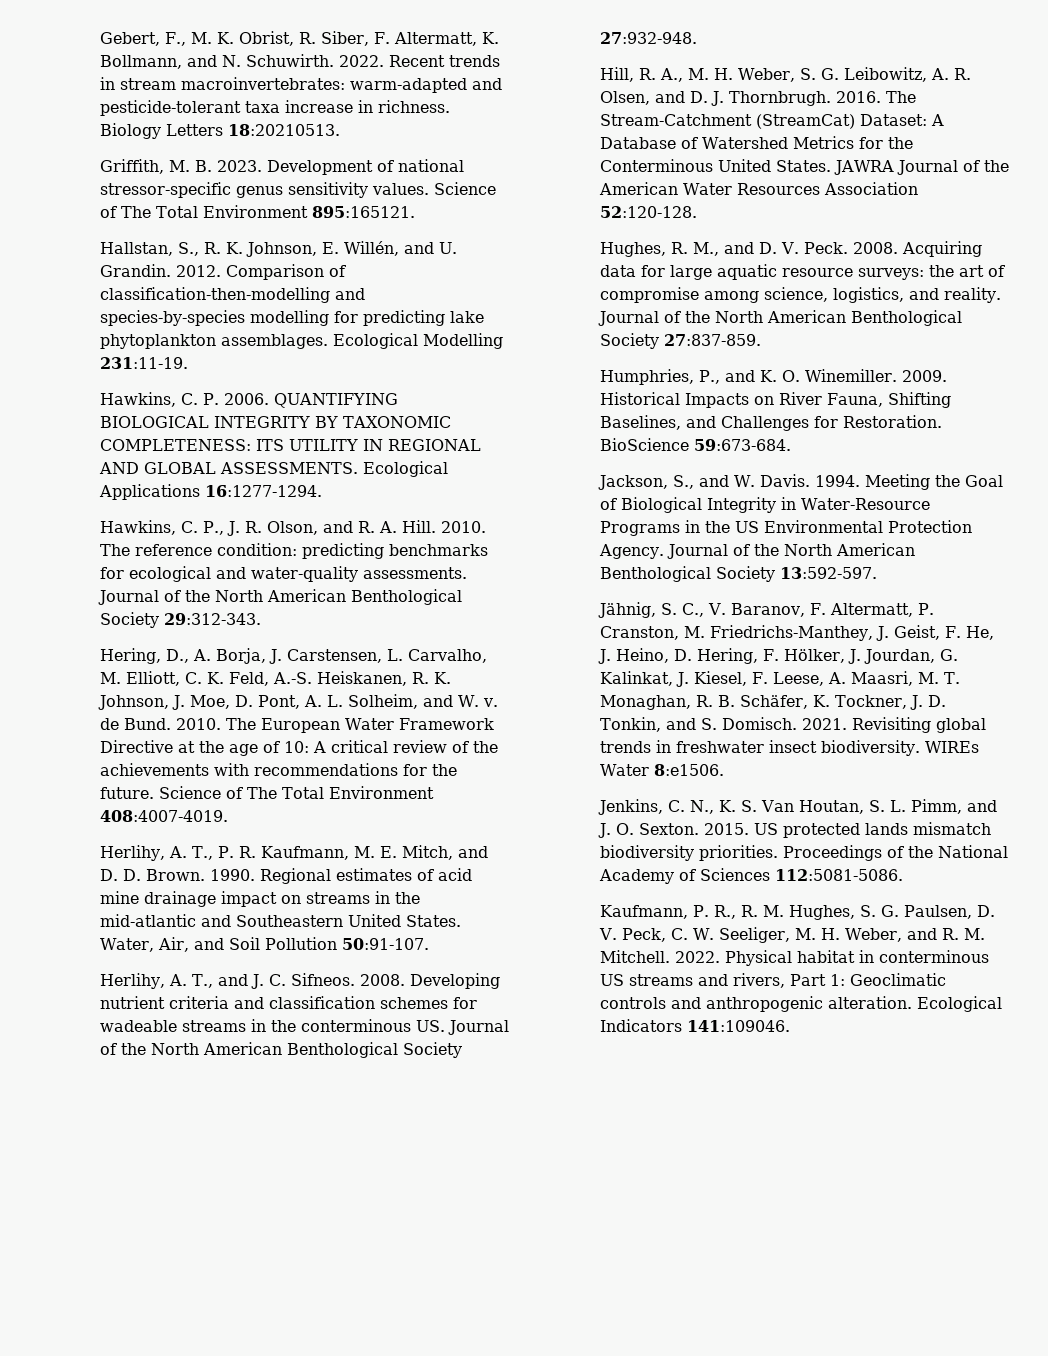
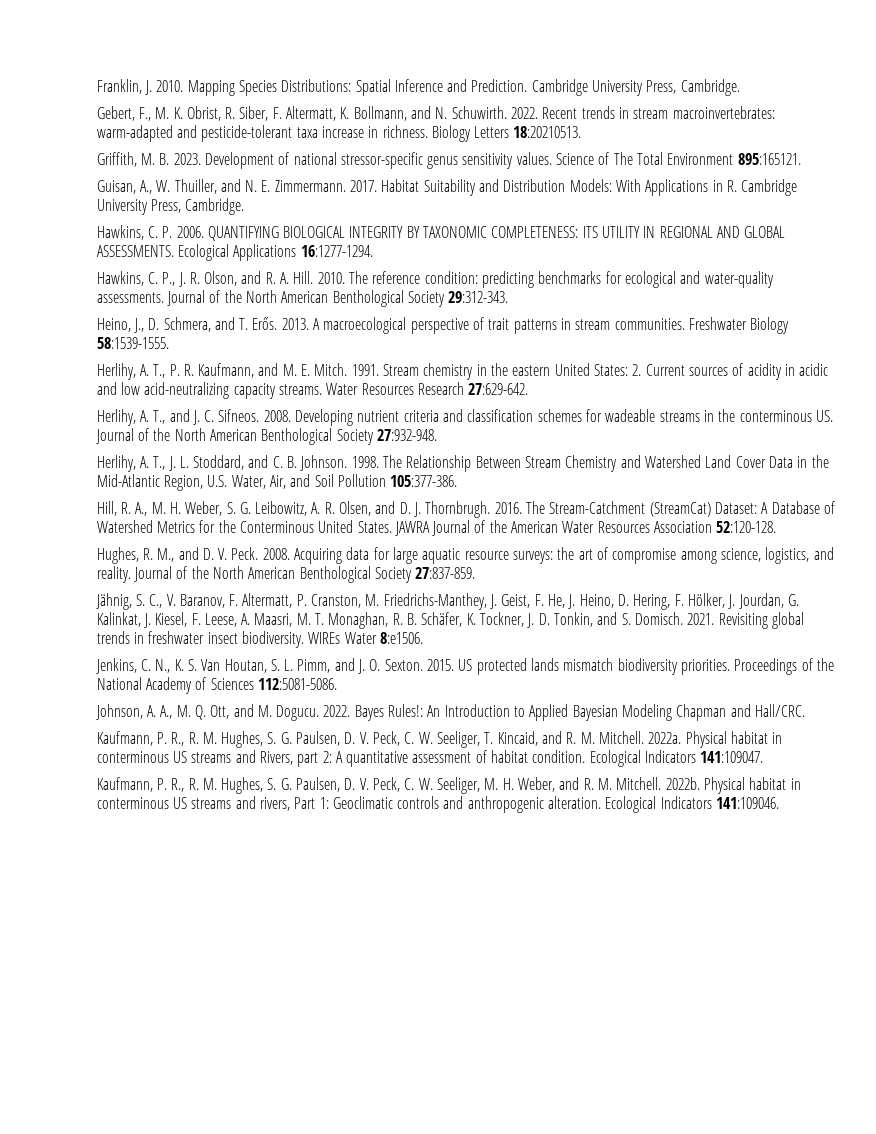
+ Franklin, J. 2010. Mapping Species Distributions: Spatial Inference and Prediction. Cambridge University Press, Cambridge.
- Hallstan, S., R. K. Johnson, E. Willén, and U. Grandin. 2012. Comparison of classification-then-modelling and species-by-species modelling for predicting lake phytoplankton assemblages. Ecological Modelling 231:11-19.
+ Guisan, A., W. Thuiller, and N. E. Zimmermann. 2017. Habitat Suitability and Distribution Models: With Applications in R. Cambridge University Press, Cambridge.
- Hering, D., A. Borja, J. Carstensen, L. Carvalho, M. Elliott, C. K. Feld, A.-S. Heiskanen, R. K. Johnson, J. Moe, D. Pont, A. L. Solheim, and W. v. de Bund. 2010. The European Water Framework Directive at the age of 10: A critical review of the achievements with recommendations for the future. Science of The Total Environment 408:4007-4019.
+ Heino, J., D. Schmera, and T. Erős. 2013. A macroecological perspective of trait patterns in stream communities. Freshwater Biology 58:1539-1555.
- Herlihy, A. T., P. R. Kaufmann, M. E. Mitch, and D. D. Brown. 1990. Regional estimates of acid mine drainage impact on streams in the mid-atlantic and Southeastern United States. Water, Air, and Soil Pollution 50:91-107.
+ Herlihy, A. T., P. R. Kaufmann, and M. E. Mitch. 1991. Stream chemistry in the eastern United States: 2. Current sources of acidity in acidic and low acid-neutralizing capacity streams. Water Resources Research 27:629-642.
+ Herlihy, A. T., J. L. Stoddard, and C. B. Johnson. 1998. The Relationship Between Stream Chemistry and Watershed Land Cover Data in the Mid-Atlantic Region, U.S. Water, Air, and Soil Pollution 105:377-386.
- Humphries, P., and K. O. Winemiller. 2009. Historical Impacts on River Fauna, Shifting Baselines, and Challenges for Restoration. BioScience 59:673-684.
- Jackson, S., and W. Davis. 1994. Meeting the Goal of Biological Integrity in Water-Resource Programs in the US Environmental Protection Agency. Journal of the North American Benthological Society 13:592-597.
+ Johnson, A. A., M. Q. Ott, and M. Dogucu. 2022. Bayes Rules!: An Introduction to Applied Bayesian Modeling Chapman and Hall/CRC.
+ Kaufmann, P. R., R. M. Hughes, S. G. Paulsen, D. V. Peck, C. W. Seeliger, T. Kincaid, and R. M. Mitchell. 2022a. Physical habitat in conterminous US streams and Rivers, part 2: A quantitative assessment of habitat condition. Ecological Indicators 141:109047.
- Kaufmann, P. R., R. M. Hughes, S. G. Paulsen, D. V. Peck, C. W. Seeliger, M. H. Weber, and R. M. Mitchell. 2022.
+ Kaufmann, P. R., R. M. Hughes, S. G. Paulsen, D. V. Peck, C. W. Seeliger, M. H. Weber, and R. M. Mitchell. 2022b.

